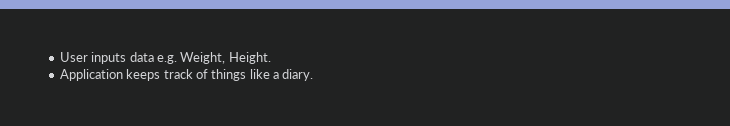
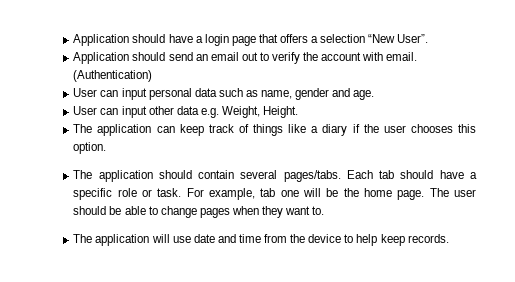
- User inputs data e.g. Weight, Height.
+ Application should have a login page that offers a selection “New User”.
+ Application should send an email out to verify the account with email. (Authentication)
+ User can input personal data such as name, gender and age.
+ User can input other data e.g. Weight, Height.
- Application keeps track of things like a diary.
+ The application can keep track of things like a diary if the user chooses this option.
+ The application should contain several pages/tabs. Each tab should have a specific role or task. For example, tab one will be the home page. The user should be able to change pages when they want to.
+ The application will use date and time from the device to help keep records.

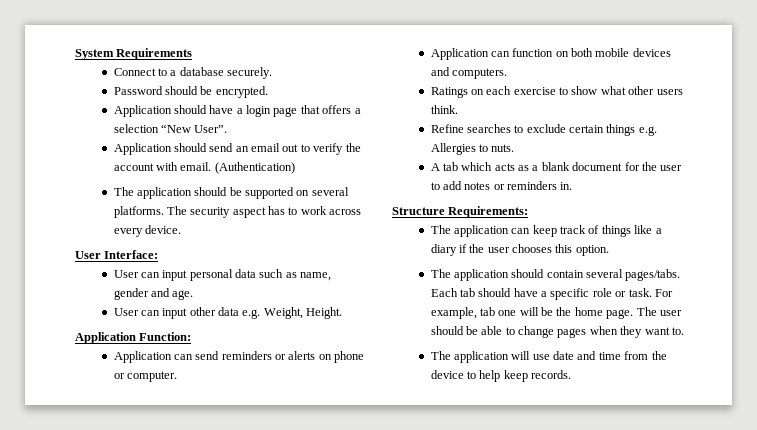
+ System Requirements
+ Connect to a database securely.
+ Password should be encrypted.
+ The application should be supported on several platforms. The security aspect has to work across every device.
+ User Interface:
+ Application Function:
+ Application can send reminders or alerts on phone or computer.
+ Application can function on both mobile devices and computers.
+ Ratings on each exercise to show what other users think.
+ Refine searches to exclude certain things e.g. Allergies to nuts.
+ A tab which acts as a blank document for the user to add notes or reminders in.
+ Structure Requirements:

